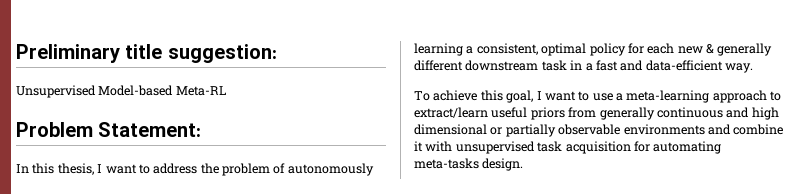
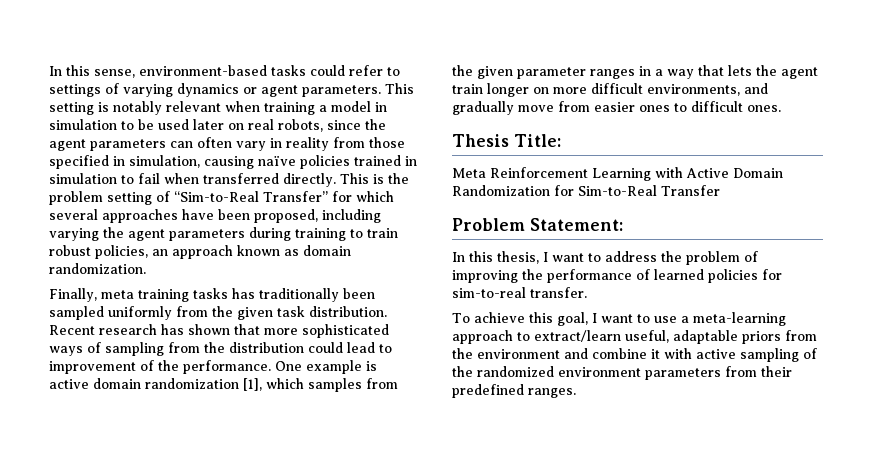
- Preliminary title suggestion:
- Unsupervised Model-based Meta-RL
+ In this sense, environment-based tasks could refer to settings of varying dynamics or agent parameters. This setting is notably relevant when training a model in simulation to be used later on real robots, since the agent parameters can often vary in reality from those specified in simulation, causing naïve policies trained in simulation to fail when transferred directly. This is the problem setting of “Sim-to-Real Transfer” for which several approaches have been proposed, including varying the agent parameters during training to train robust policies, an approach known as domain randomization.
+ Finally, meta training tasks has traditionally been sampled uniformly from the given task distribution. Recent research has shown that more sophisticated ways of sampling from the distribution could lead to improvement of the performance. One example is active domain randomization [1], which samples from the given parameter ranges in a way that lets the agent train longer on more difficult environments, and gradually move from easier ones to difficult ones.
+ Thesis Title:
+ Meta Reinforcement Learning with Active Domain Randomization for Sim-to-Real Transfer
- In this thesis, I want to address the problem of autonomously learning a consistent, optimal policy for each new & generally different downstream task in a fast and data-efficient way.
+ In this thesis, I want to address the problem of improving the performance of learned policies for sim-to-real transfer.
- To achieve this goal, I want to use a meta-learning approach to extract/learn useful priors from generally continuous and high dimensional or partially observable environments and combine it with unsupervised task acquisition for automating meta-tasks design.
+ To achieve this goal, I want to use a meta-learning approach to extract/learn useful, adaptable priors from the environment and combine it with active sampling of the randomized environment parameters from their predefined ranges.

